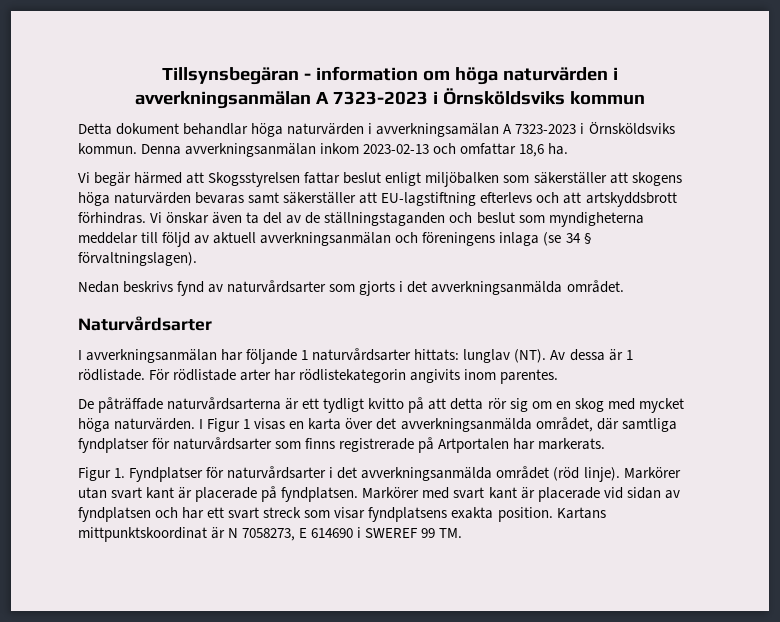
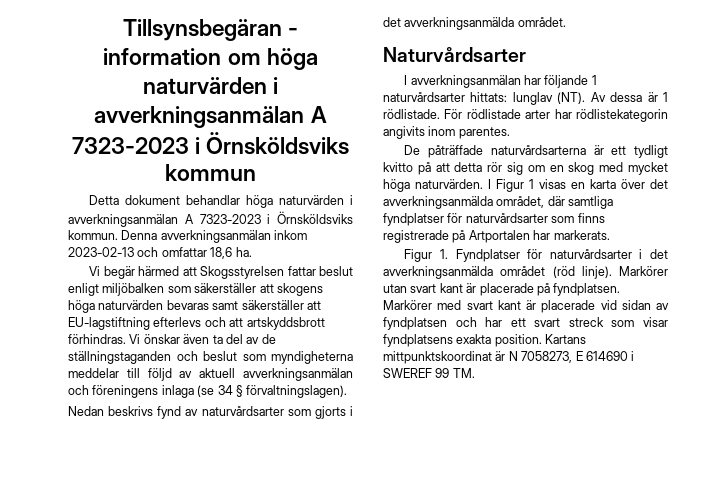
- Detta dokument behandlar höga naturvärden i avverkningsamälan A 7323-2023 i Örnsköldsviks kommun.
+ Detta dokument behandlar höga naturvärden i avverkningsanmälan A 7323-2023 i Örnsköldsviks kommun.

